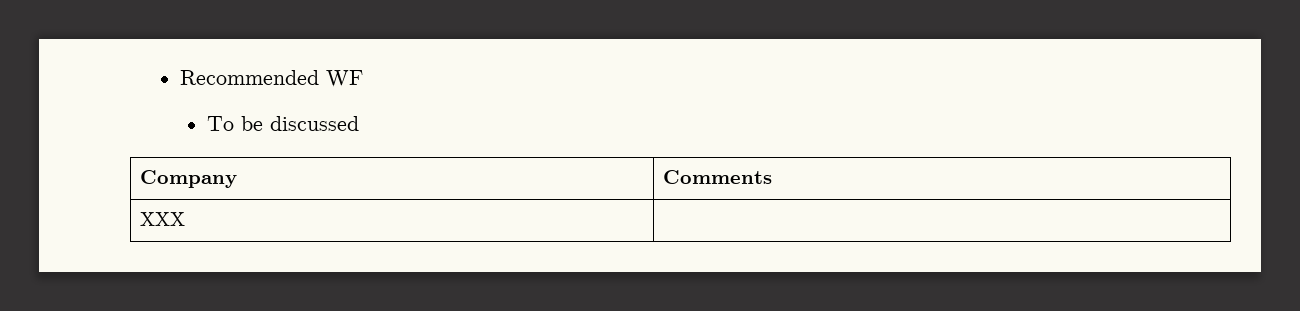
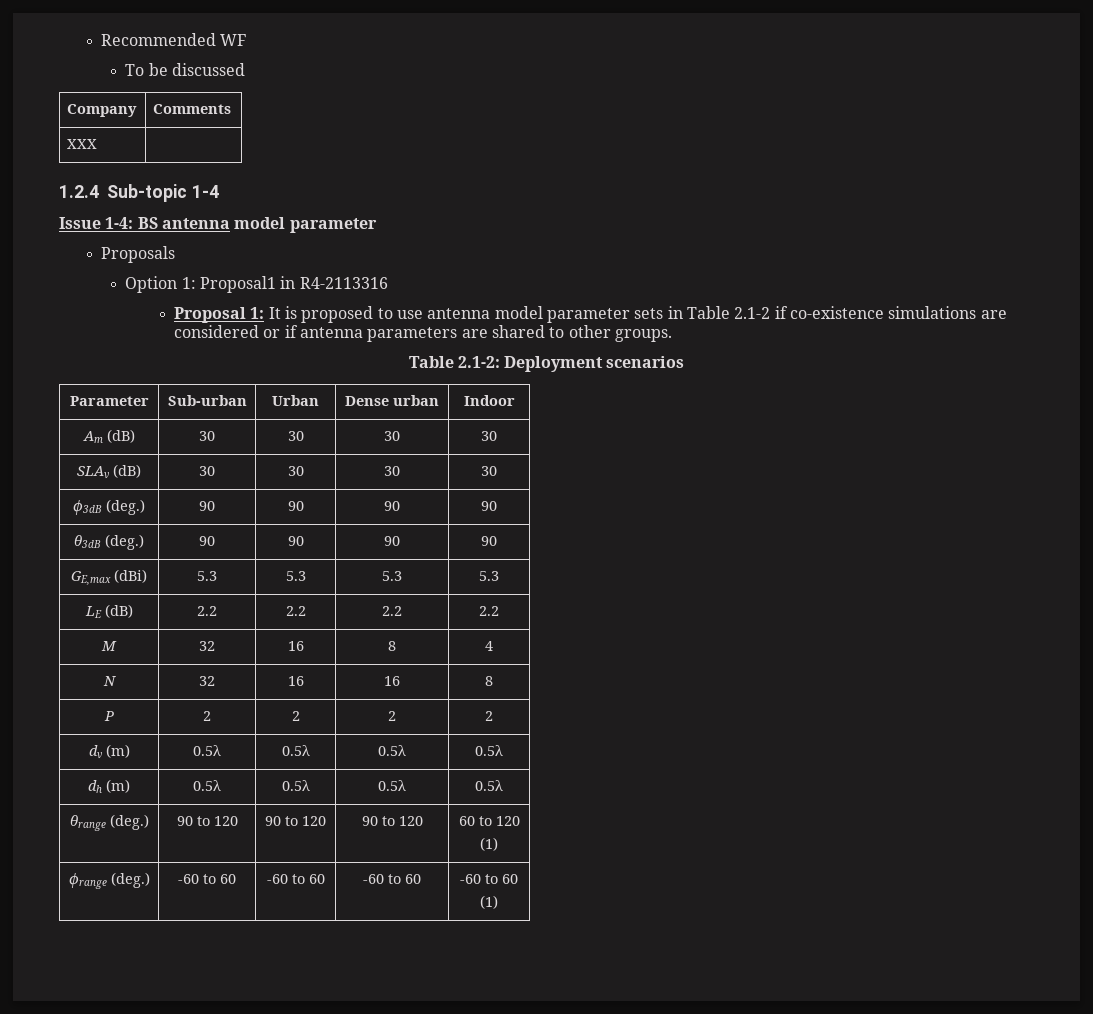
+ 1.2.4 Sub-topic 1-4
+ Issue 1-4: BS antenna model parameter
+ Proposals
+ Option 1: Proposal1 in R4-2113316
+ Proposal 1: It is proposed to use antenna model parameter sets in Table 2.1-2 if co-existence simulations are considered or if antenna parameters are shared to other groups.
+ Table 2.1-2: Deployment scenarios
+ Parameter | Sub-urban | Urban | Dense urban | Indoor
+ Am (dB) | 30 | 30 | 30 | 30
+ SLAv (dB) | 30 | 30 | 30 | 30
+ ϕ3dB (deg.) | 90 | 90 | 90 | 90
+ θ3dB (deg.) | 90 | 90 | 90 | 90
+ GE,max (dBi) | 5.3 | 5.3 | 5.3 | 5.3
+ LE (dB) | 2.2 | 2.2 | 2.2 | 2.2
+ M | 32 | 16 | 8 | 4
+ N | 32 | 16 | 16 | 8
+ P | 2 | 2 | 2 | 2
+ dv (m) | 0.5λ | 0.5λ | 0.5λ | 0.5λ
+ dh (m) | 0.5λ | 0.5λ | 0.5λ | 0.5λ
+ θrange (deg.) | 90 to 120 | 90 to 120 | 90 to 120 | 60 to 120
+ (1)
+ ϕrange (deg.) | -60 to 60 | -60 to 60 | -60 to 60 | -60 to 60
+ (1)

